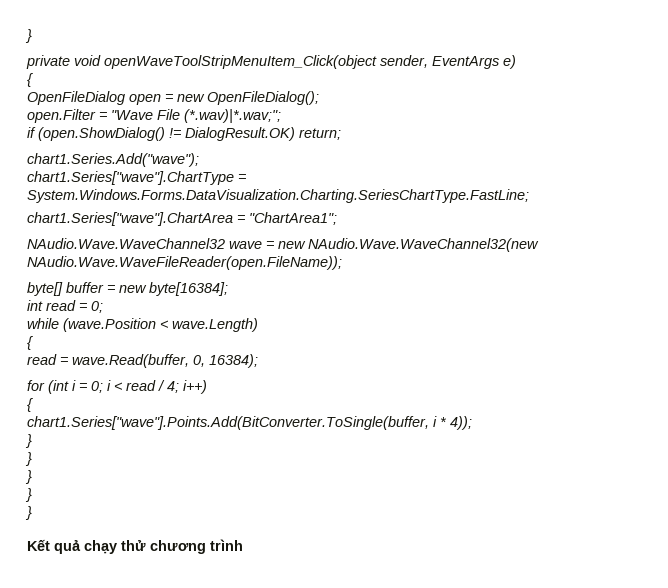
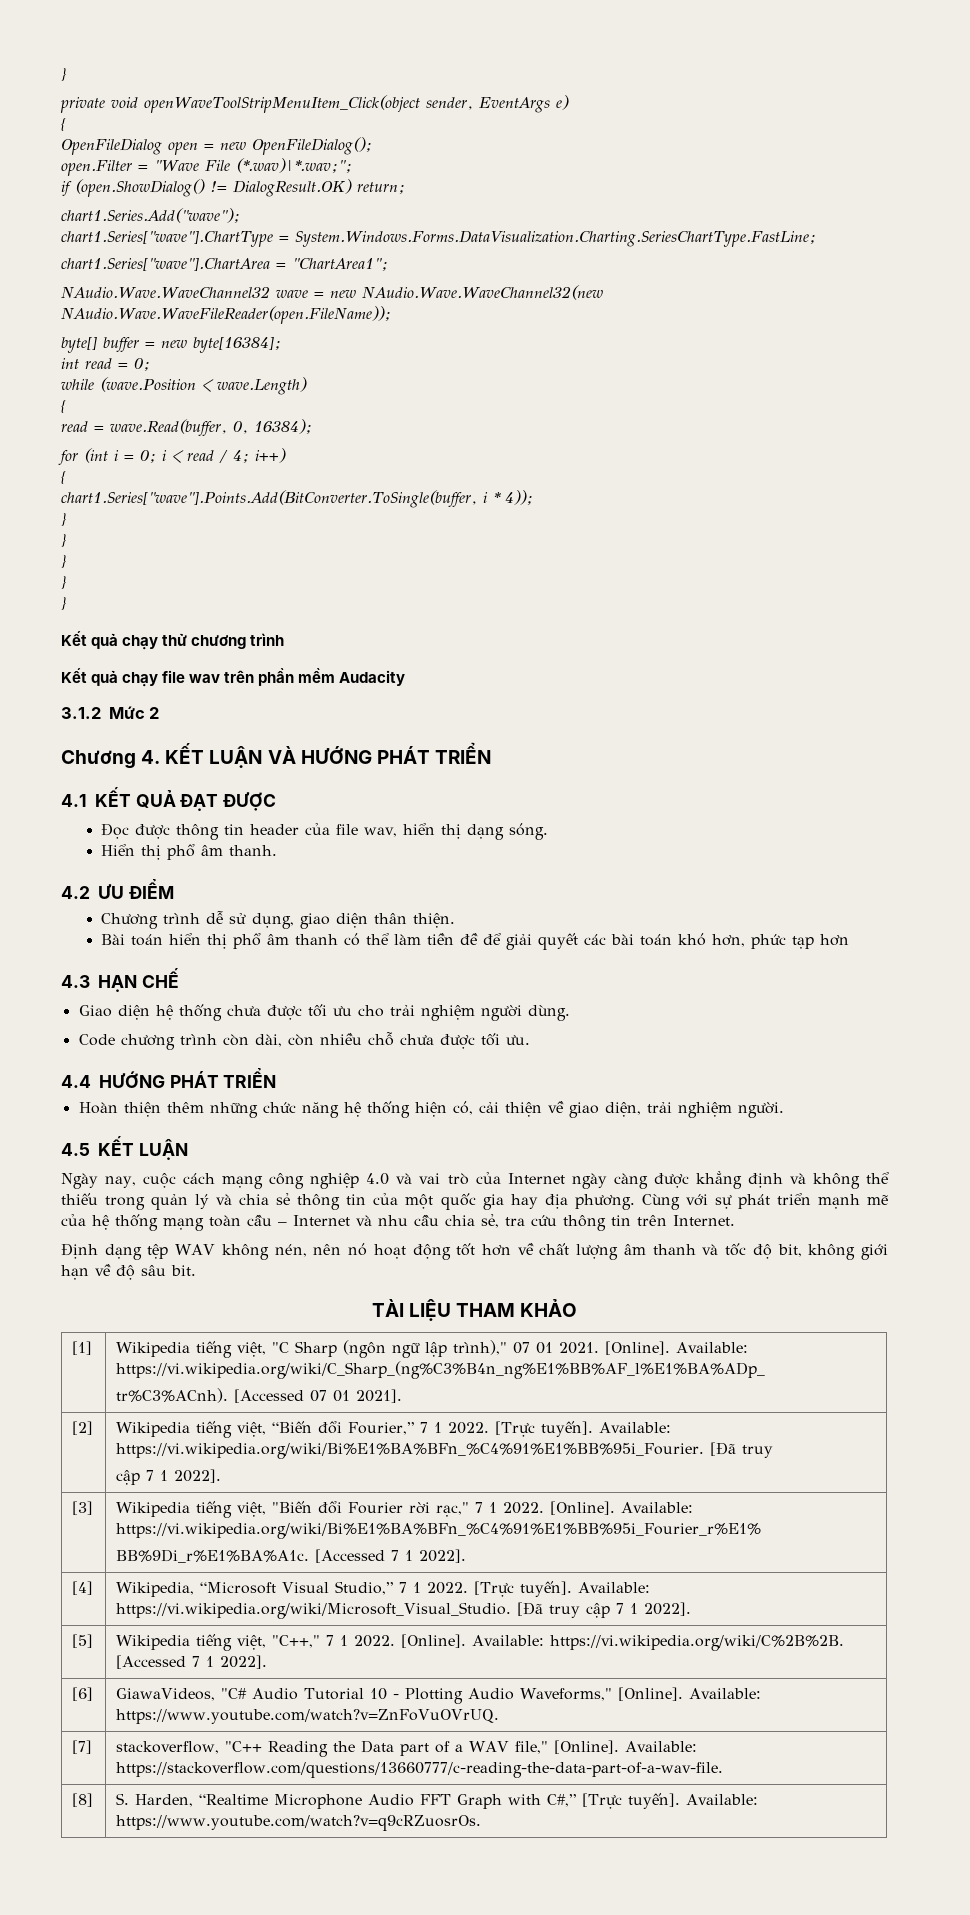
+ Kết quả chạy file wav trên phần mềm Audacity
+ 3.1.2 Mức 2
+ Chương 4. KẾT LUẬN VÀ HƯỚNG PHÁT TRIỂN
+ 4.1 KẾT QUẢ ĐẠT ĐƯỢC
+ Đọc được thông tin header của file wav, hiển thị dạng sóng.
+ Hiển thị phổ âm thanh.
+ 4.2 ƯU ĐIỂM
+ Chương trình dễ sử dụng, giao diện thân thiện.
+ Bài toán hiển thị phổ âm thanh có thể làm tiền đề để giải quyết các bài toán khó hơn, phức tạp hơn
+ 4.3 HẠN CHẾ
+ Giao diện hệ thống chưa được tối ưu cho trải nghiệm người dùng.
+ Code chương trình còn dài, còn nhiều chỗ chưa được tối ưu.
+ 4.4 HƯỚNG PHÁT TRIỂN
+ Hoàn thiện thêm những chức năng hệ thống hiện có, cải thiện về giao diện, trải nghiệm người.
+ 4.5 KẾT LUẬN
+ Ngày nay, cuộc cách mạng công nghiệp 4.0 và vai trò của Internet ngày càng được khẳng định và không thể thiếu trong quản lý và chia sẻ thông tin của một quốc gia hay địa phương. Cùng với sự phát triển mạnh mẽ của hệ thống mạng toàn cầu – Internet và nhu cầu chia sẻ, tra cứu thông tin trên Internet.
+ Định dạng tệp WAV không nén, nên nó hoạt động tốt hơn về chất lượng âm thanh và tốc độ bit, không giới hạn về độ sâu bit.
+ TÀI LIỆU THAM KHẢO
+ [1] | Wikipedia tiếng việt, "C Sharp (ngôn ngữ lập trình)," 07 01 2021. [Online]. Available: https://vi.wikipedia.org/wiki/C_Sharp_(ng%C3%B4n_ng%E1%BB%AF_l%E1%BA%ADp_
+ tr%C3%ACnh). [Accessed 07 01 2021].
+ [2] | Wikipedia tiếng việt, “Biến đổi Fourier,” 7 1 2022. [Trực tuyến]. Available: https://vi.wikipedia.org/wiki/Bi%E1%BA%BFn_%C4%91%E1%BB%95i_Fourier. [Đã truy
+ cập 7 1 2022].
+ [3] | Wikipedia tiếng việt, "Biến đổi Fourier rời rạc," 7 1 2022. [Online]. Available: https://vi.wikipedia.org/wiki/Bi%E1%BA%BFn_%C4%91%E1%BB%95i_Fourier_r%E1%
+ BB%9Di_r%E1%BA%A1c. [Accessed 7 1 2022].
+ [4] | Wikipedia, “Microsoft Visual Studio,” 7 1 2022. [Trực tuyến]. Available: https://vi.wikipedia.org/wiki/Microsoft_Visual_Studio. [Đã truy cập 7 1 2022].
+ [5] | Wikipedia tiếng việt, "C++," 7 1 2022. [Online]. Available: https://vi.wikipedia.org/wiki/C%2B%2B. [Accessed 7 1 2022].
+ [6] | GiawaVideos, "C# Audio Tutorial 10 - Plotting Audio Waveforms," [Online]. Available: https://www.youtube.com/watch?v=ZnFoVuOVrUQ.
+ [7] | stackoverflow, "C++ Reading the Data part of a WAV file," [Online]. Available: https://stackoverflow.com/questions/13660777/c-reading-the-data-part-of-a-wav-file.
+ [8] | S. Harden, “Realtime Microphone Audio FFT Graph with C#,” [Trực tuyến]. Available: https://www.youtube.com/watch?v=q9cRZuosrOs.

